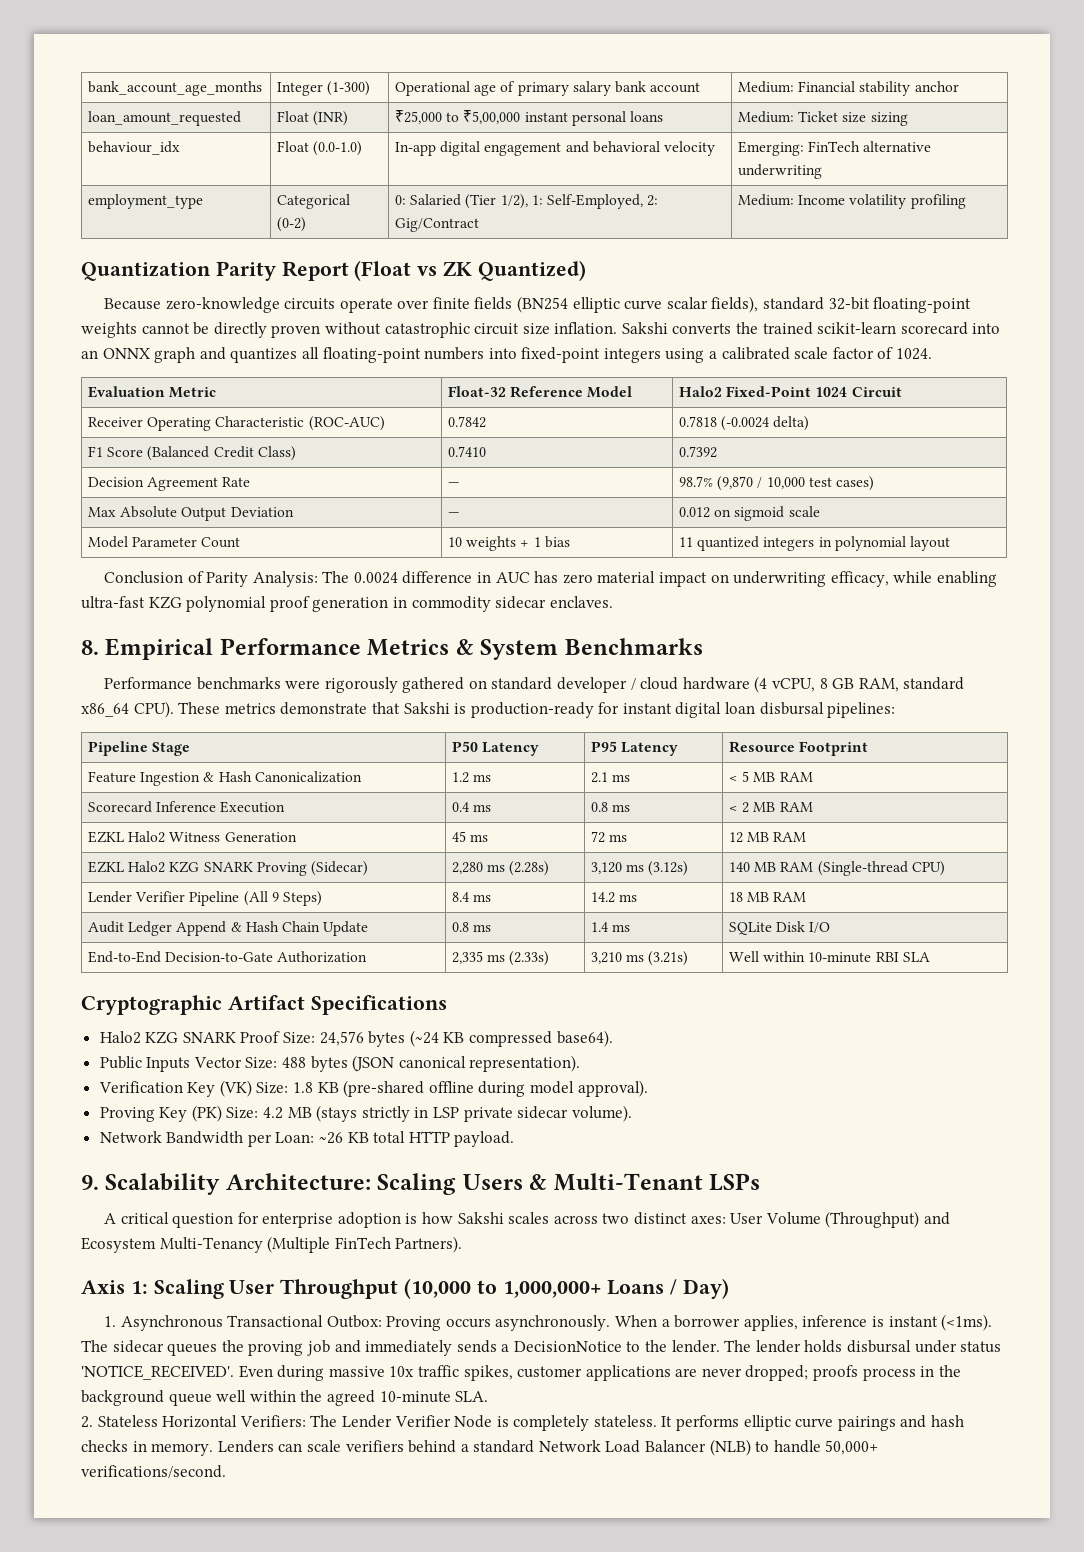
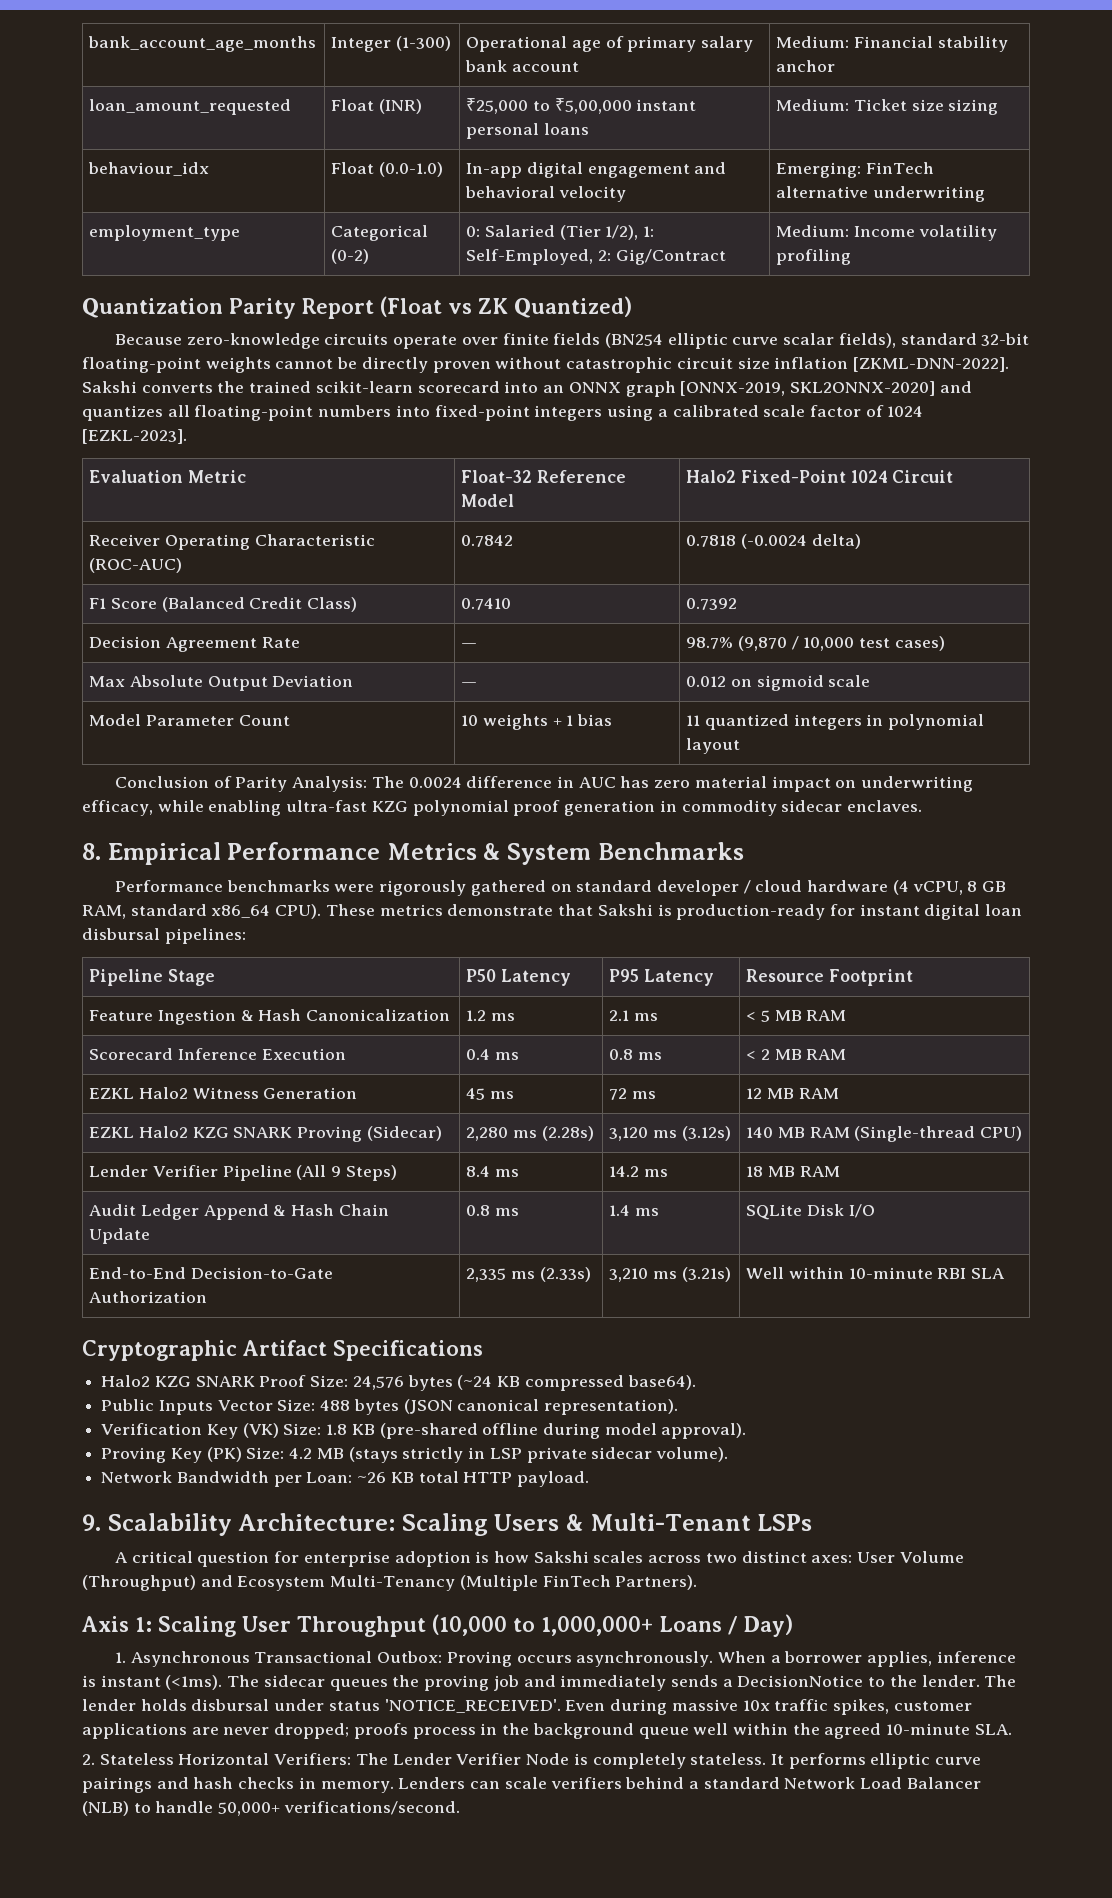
- Because zero-knowledge circuits operate over finite fields (BN254 elliptic curve scalar fields), standard 32-bit floating-point weights cannot be directly proven without catastrophic circuit size inflation.
+ Because zero-knowledge circuits operate over finite fields (BN254 elliptic curve scalar fields), standard 32-bit floating-point weights cannot be directly proven without catastrophic circuit size inflation [ZKML-DNN-2022].
- Sakshi converts the trained scikit-learn scorecard into an ONNX graph and quantizes all floating-point numbers into fixed-point integers using a calibrated scale factor of 1024.
+ Sakshi converts the trained scikit-learn scorecard into an ONNX graph [ONNX-2019, SKL2ONNX-2020] and quantizes all floating-point numbers into fixed-point integers using a calibrated scale factor of 1024 [EZKL-2023].

